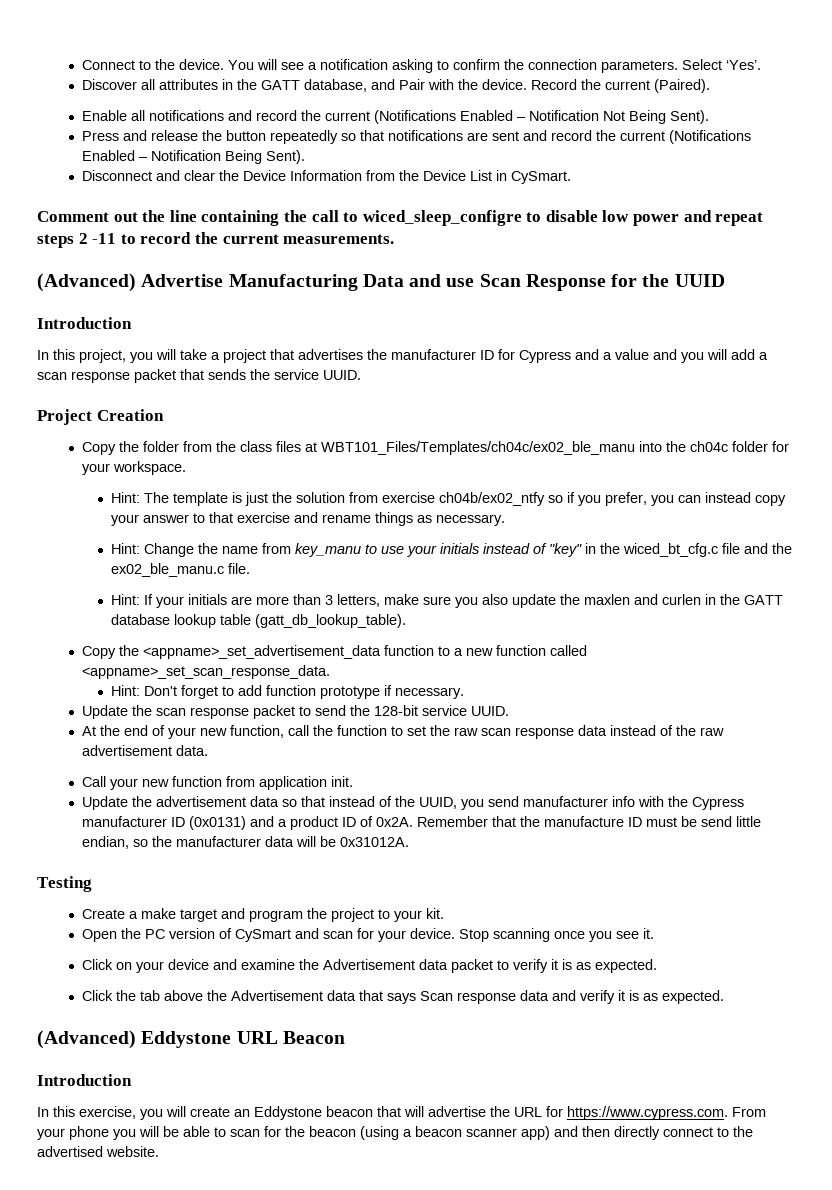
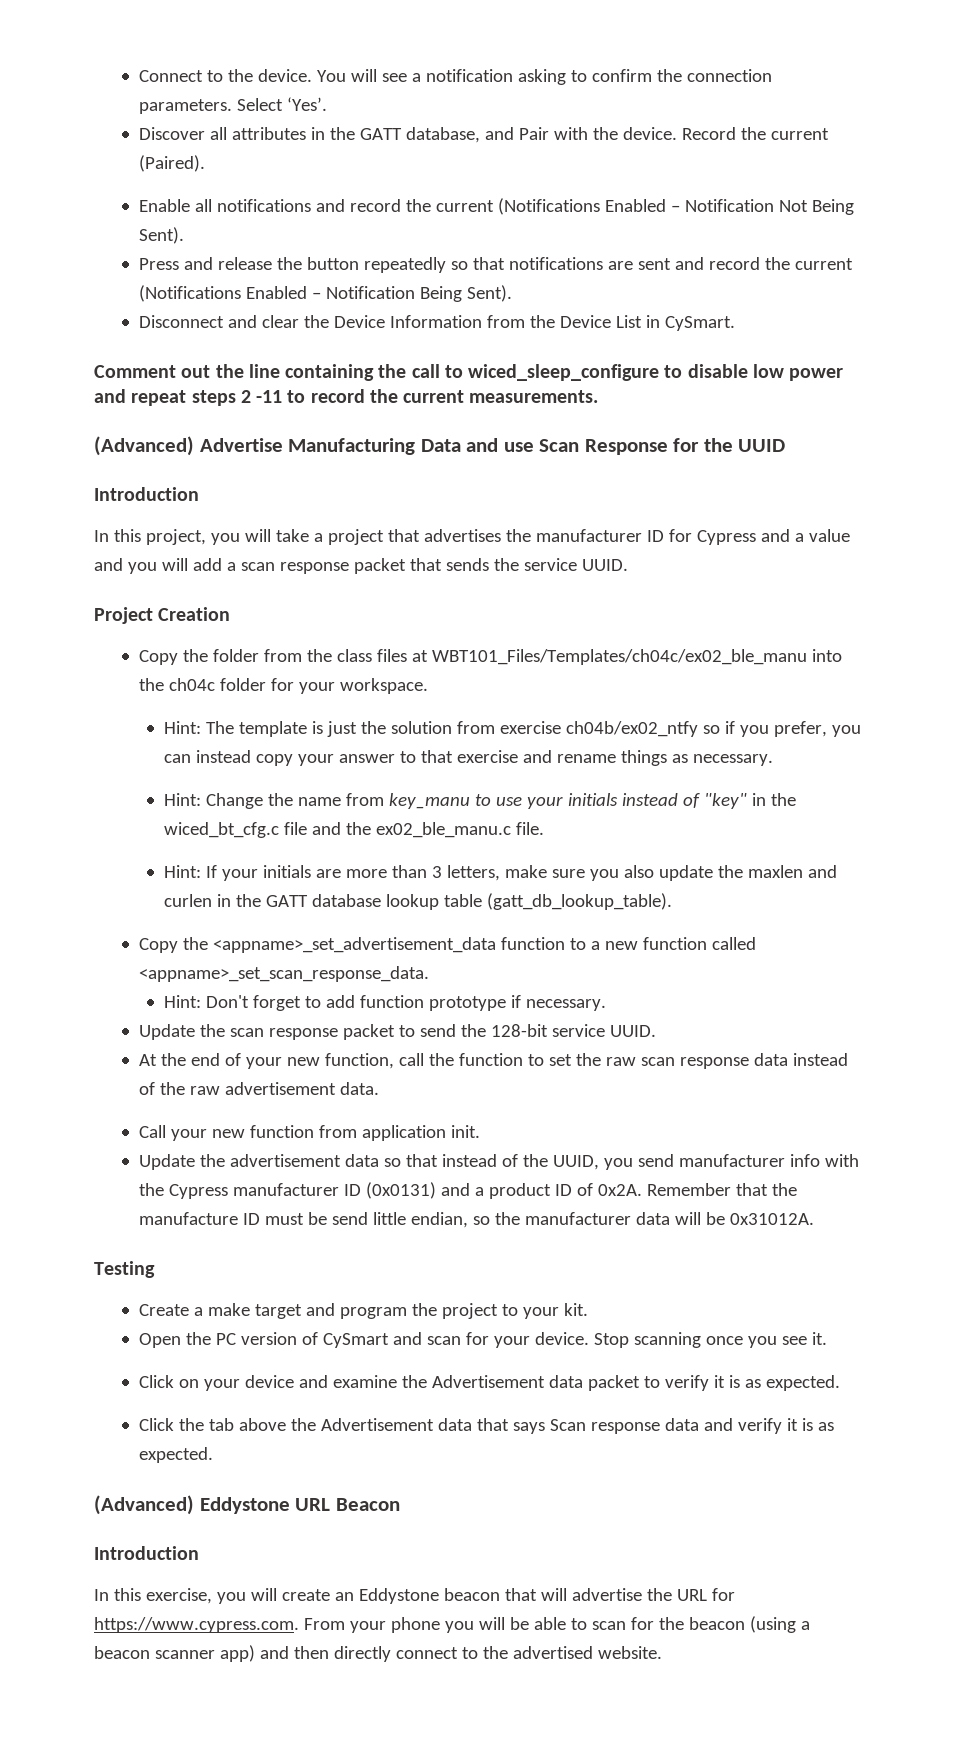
- Comment out the line containing the call to wiced_sleep_configre to disable low power and repeat steps 2 -11 to record the current measurements.
+ Comment out the line containing the call to wiced_sleep_configure to disable low power and repeat steps 2 -11 to record the current measurements.

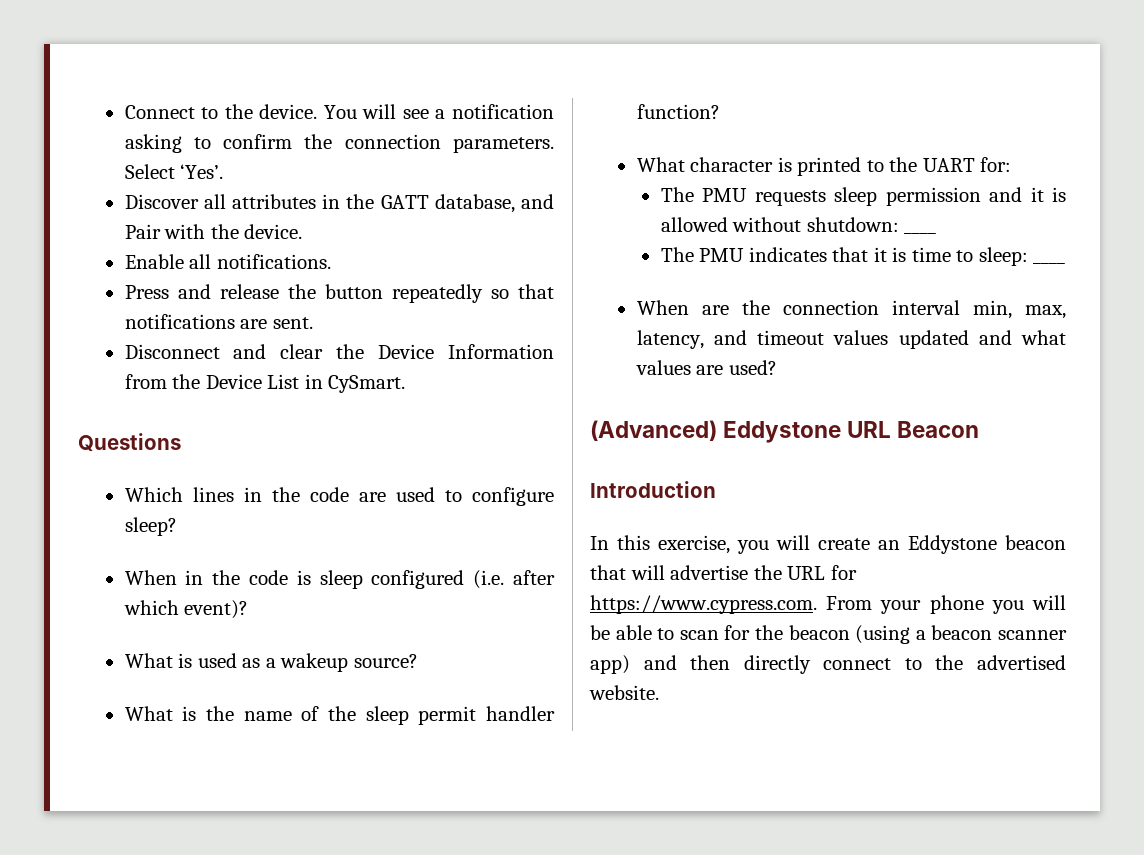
- Discover all attributes in the GATT database, and Pair with the device. Record the current (Paired).
- Enable all notifications and record the current (Notifications Enabled – Notification Not Being Sent).
+ Discover all attributes in the GATT database, and Pair with the device.
+ Enable all notifications.
- Press and release the button repeatedly so that notifications are sent and record the current (Notifications Enabled – Notification Being Sent).
+ Press and release the button repeatedly so that notifications are sent.
- Comment out the line containing the call to wiced_sleep_configure to disable low power and repeat steps 2 -11 to record the current measurements.
- (Advanced) Advertise Manufacturing Data and use Scan Response for the UUID
- Introduction
- In this project, you will take a project that advertises the manufacturer ID for Cypress and a value and you will add a scan response packet that sends the service UUID.
- Project Creation
- Copy the folder from the class files at WBT101_Files/Templates/ch04c/ex02_ble_manu into the ch04c folder for your workspace.
- Hint: The template is just the solution from exercise ch04b/ex02_ntfy so if you prefer, you can instead copy your answer to that exercise and rename things as necessary.
- Hint: Change the name from key_manu to use your initials instead of "key" in the wiced_bt_cfg.c file and the ex02_ble_manu.c file.
- Hint: If your initials are more than 3 letters, make sure you also update the maxlen and curlen in the GATT database lookup table (gatt_db_lookup_table).
- Copy the <appname>_set_advertisement_data function to a new function called <appname>_set_scan_response_data.
- Hint: Don't forget to add function prototype if necessary.
- Update the scan response packet to send the 128-bit service UUID.
- At the end of your new function, call the function to set the raw scan response data instead of the raw advertisement data.
- Call your new function from application init.
- Update the advertisement data so that instead of the UUID, you send manufacturer info with the Cypress manufacturer ID (0x0131) and a product ID of 0x2A. Remember that the manufacture ID must be send little endian, so the manufacturer data will be 0x31012A.
- Testing
- Create a make target and program the project to your kit.
- Open the PC version of CySmart and scan for your device. Stop scanning once you see it.
- Click on your device and examine the Advertisement data packet to verify it is as expected.
- Click the tab above the Advertisement data that says Scan response data and verify it is as expected.
+ Questions
+ Which lines in the code are used to configure sleep?
+ When in the code is sleep configured (i.e. after which event)?
+ What is used as a wakeup source?
+ What is the name of the sleep permit handler function?
+ What character is printed to the UART for:
+ The PMU requests sleep permission and it is allowed without shutdown: ____
+ The PMU indicates that it is time to sleep: ____
+ When are the connection interval min, max, latency, and timeout values updated and what values are used?

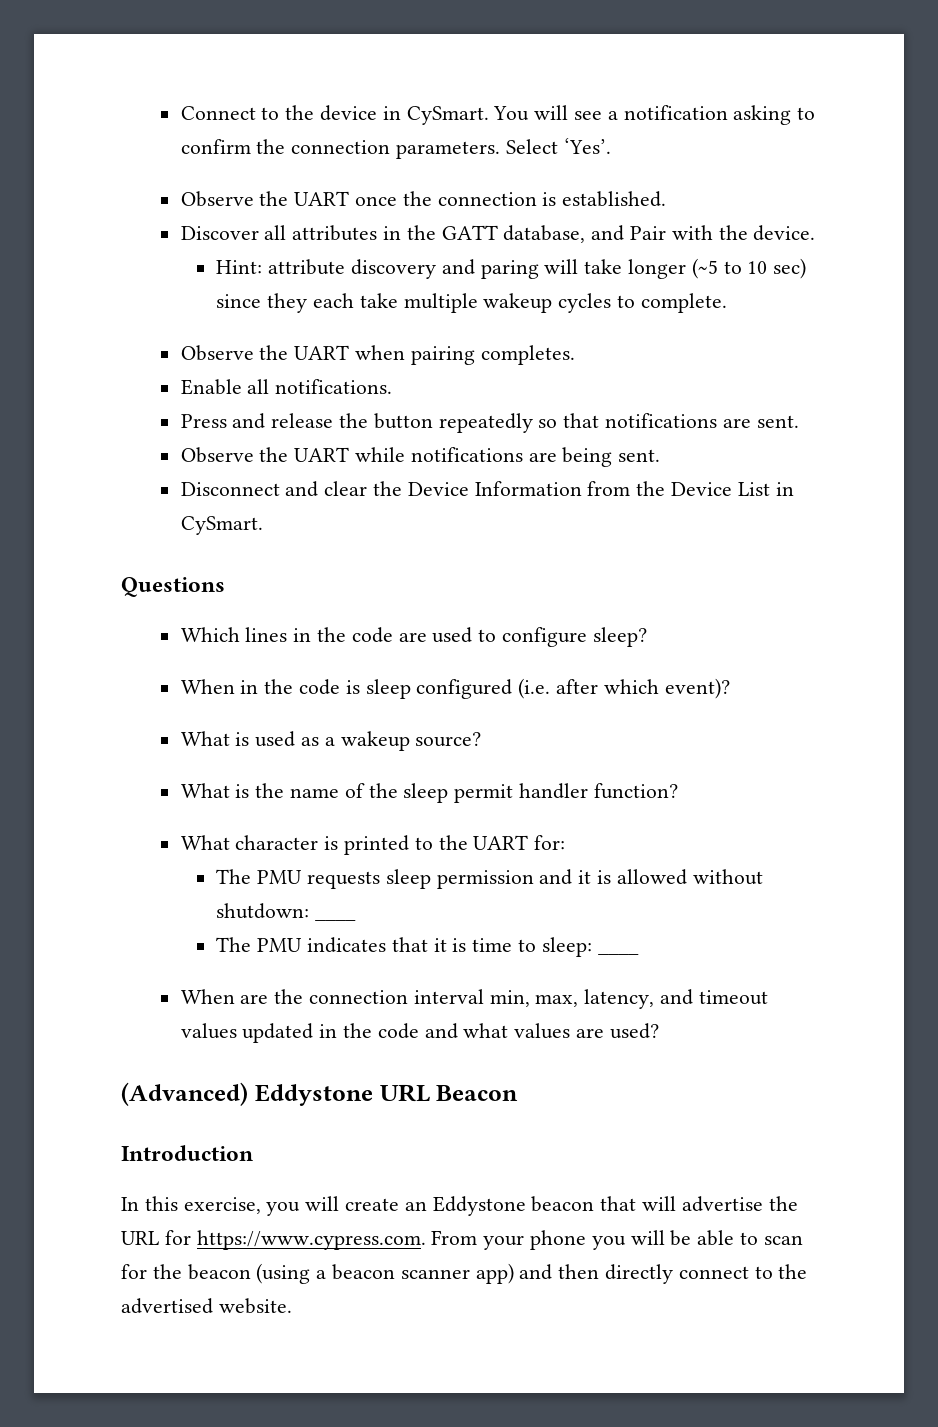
- Connect to the device.
+ Connect to the device in CySmart.
+ Observe the UART once the connection is established.
+ Hint: attribute discovery and paring will take longer (~5 to 10 sec) since they each take multiple wakeup cycles to complete.
+ Observe the UART when pairing completes.
+ Observe the UART while notifications are being sent.
- When are the connection interval min, max, latency, and timeout values updated and what values are used?
+ When are the connection interval min, max, latency, and timeout values updated in the code and what values are used?

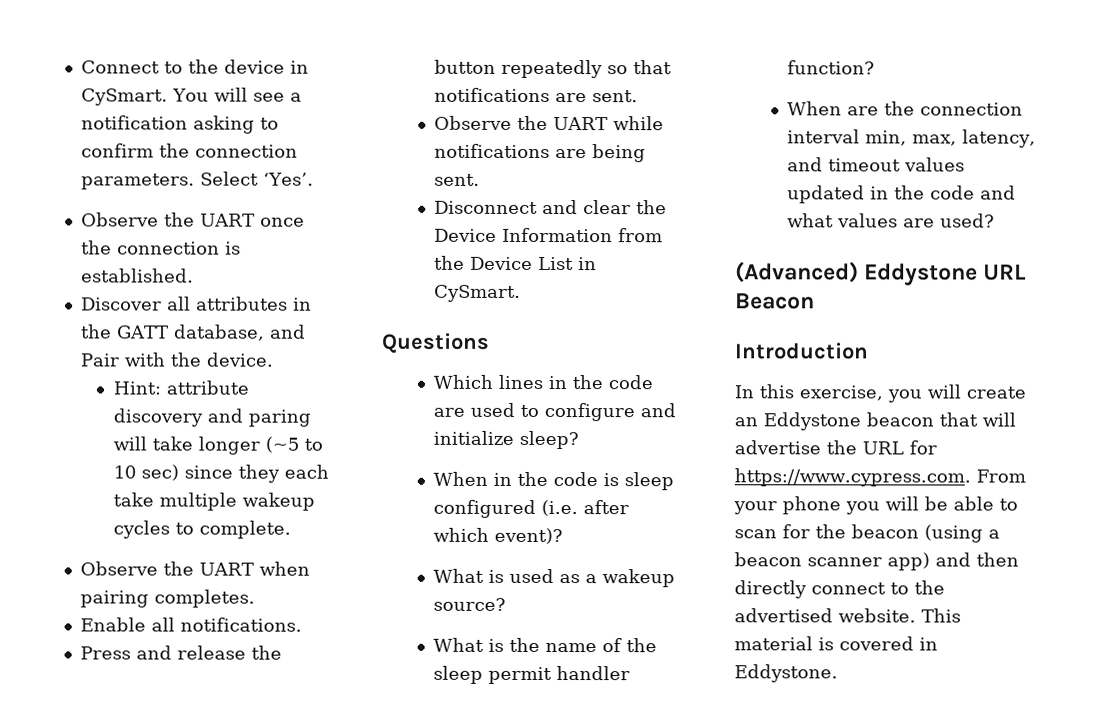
- Which lines in the code are used to configure sleep?
+ Which lines in the code are used to configure and initialize sleep?
- What character is printed to the UART for:
- The PMU requests sleep permission and it is allowed without shutdown: ____
- The PMU indicates that it is time to sleep: ____
+ This material is covered in Eddystone.

